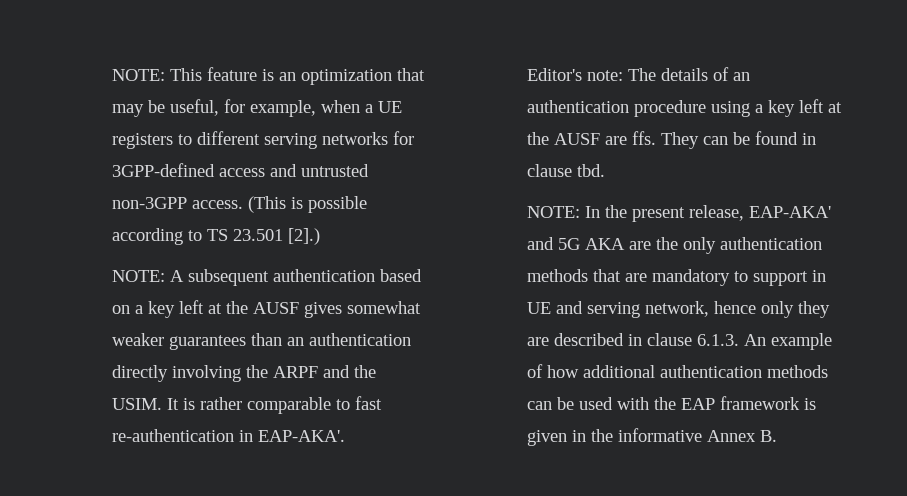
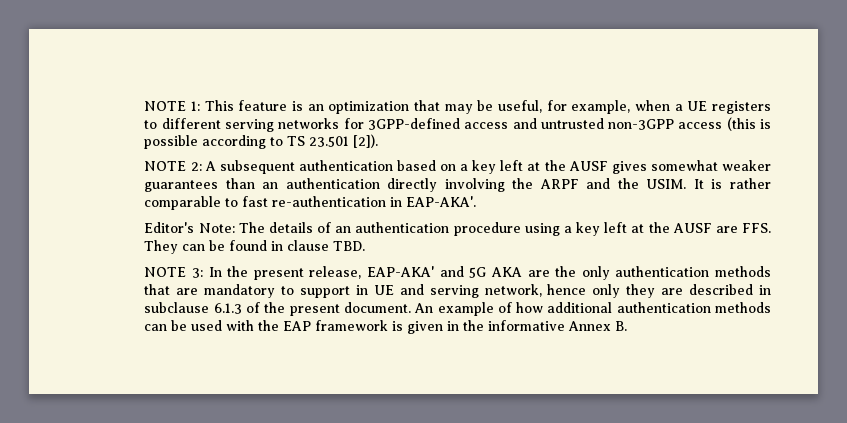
- NOTE: This feature is an optimization that may be useful, for example, when a UE registers to different serving networks for 3GPP-defined access and untrusted non-3GPP access. (This is possible according to TS 23.501 [2].)
- NOTE: A subsequent authentication based on a key left at the AUSF gives somewhat weaker guarantees than an authentication directly involving the ARPF and the USIM.
+ NOTE 1: This feature is an optimization that may be useful, for example, when a UE registers to different serving networks for 3GPP-defined access and untrusted non-3GPP access (this is possible according to TS 23.501 [2]).
+ NOTE 2: A subsequent authentication based on a key left at the AUSF gives somewhat weaker guarantees than an authentication directly involving the ARPF and the USIM.
- Editor's note:
+ Editor's Note:
- The details of an authentication procedure using a key left at the AUSF are ffs. They can be found in clause tbd.
- NOTE:
+ The details of an authentication procedure using a key left at the AUSF are FFS. They can be found in clause TBD.
+ NOTE 3:
- In the present release, EAP-AKA' and 5G AKA are the only authentication methods that are mandatory to support in UE and serving network, hence only they are described in clause 6.1.3. An example of how additional authentication methods can be used with the EAP framework is given in the informative Annex B.
+ In the present release, EAP-AKA' and 5G AKA are the only authentication methods that are mandatory to support in UE and serving network, hence only they are described in subclause 6.1.3 of the present document. An example of how additional authentication methods can be used with the EAP framework is given in the informative Annex B.

